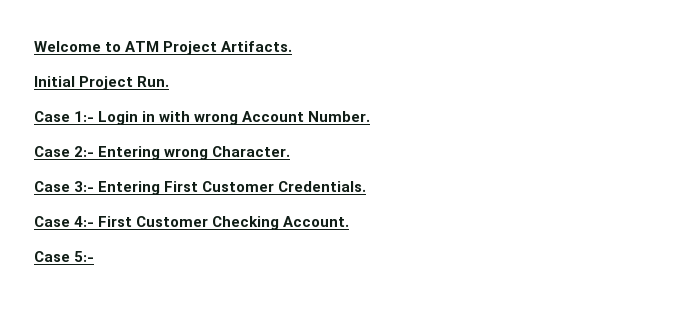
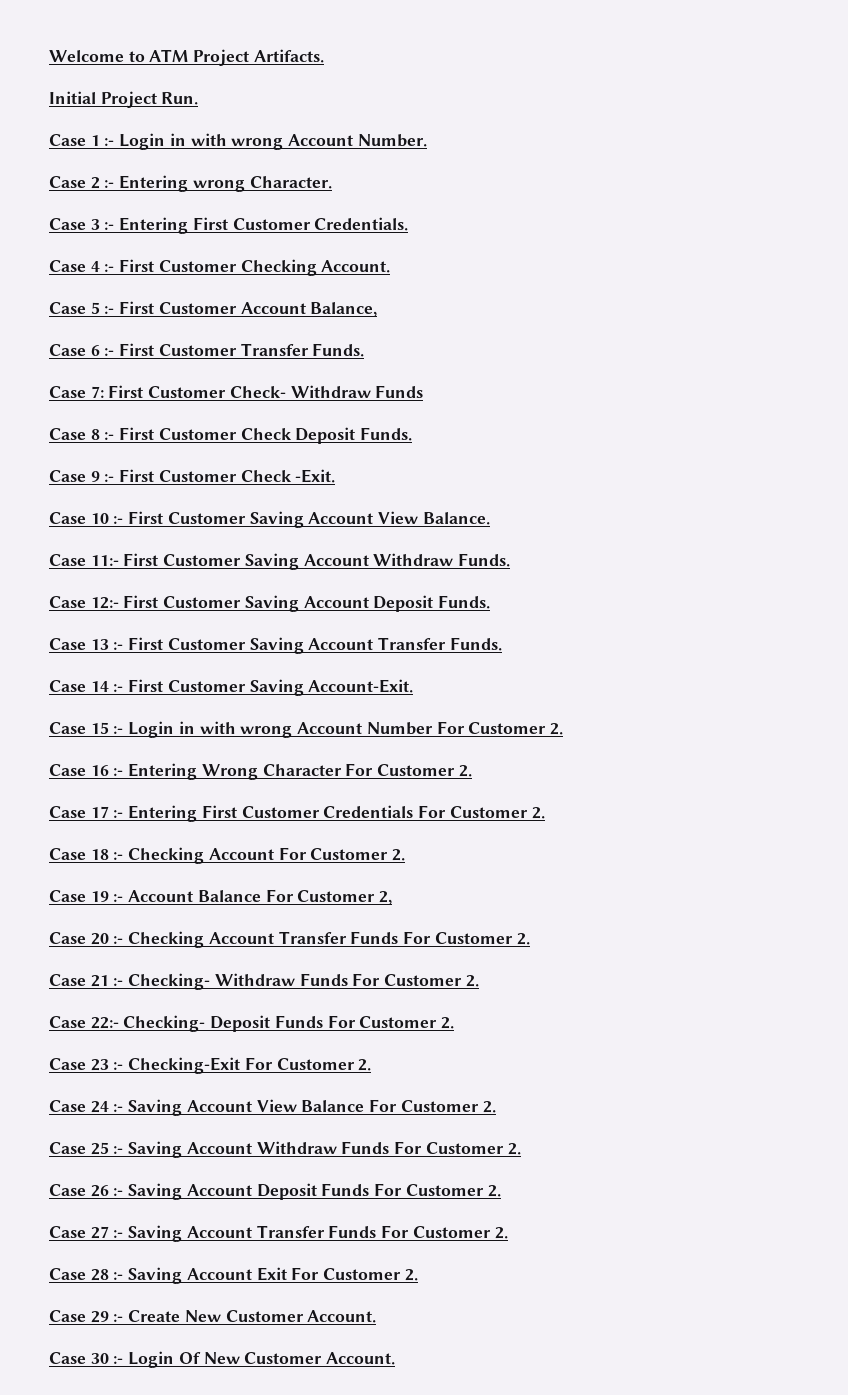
- Case 1:- Login in with wrong Account Number.
+ Case 1 :- Login in with wrong Account Number.
- Case 2:- Entering wrong Character.
+ Case 2 :- Entering wrong Character.
- Case 3:- Entering First Customer Credentials.
+ Case 3 :- Entering First Customer Credentials.
- Case 4:- First Customer Checking Account.
+ Case 4 :- First Customer Checking Account.
- Case 5:-
+ Case 5 :- First Customer Account Balance,
+ Case 6 :- First Customer Transfer Funds.
+ Case 7: First Customer Check- Withdraw Funds
+ Case 8 :- First Customer Check Deposit Funds.
+ Case 9 :- First Customer Check -Exit.
+ Case 10 :- First Customer Saving Account View Balance.
+ Case 11:- First Customer Saving Account Withdraw Funds.
+ Case 12:- First Customer Saving Account Deposit Funds.
+ Case 13 :- First Customer Saving Account Transfer Funds.
+ Case 14 :- First Customer Saving Account-Exit.
+ Case 15 :- Login in with wrong Account Number For Customer 2.
+ Case 16 :- Entering Wrong Character For Customer 2.
+ Case 17 :- Entering First Customer Credentials For Customer 2.
+ Case 18 :- Checking Account For Customer 2.
+ Case 19 :- Account Balance For Customer 2,
+ Case 20 :- Checking Account Transfer Funds For Customer 2.
+ Case 21 :- Checking- Withdraw Funds For Customer 2.
+ Case 22:- Checking- Deposit Funds For Customer 2.
+ Case 23 :- Checking-Exit For Customer 2.
+ Case 24 :- Saving Account View Balance For Customer 2.
+ Case 25 :- Saving Account Withdraw Funds For Customer 2.
+ Case 26 :- Saving Account Deposit Funds For Customer 2.
+ Case 27 :- Saving Account Transfer Funds For Customer 2.
+ Case 28 :- Saving Account Exit For Customer 2.
+ Case 29 :- Create New Customer Account.
+ Case 30 :- Login Of New Customer Account.

